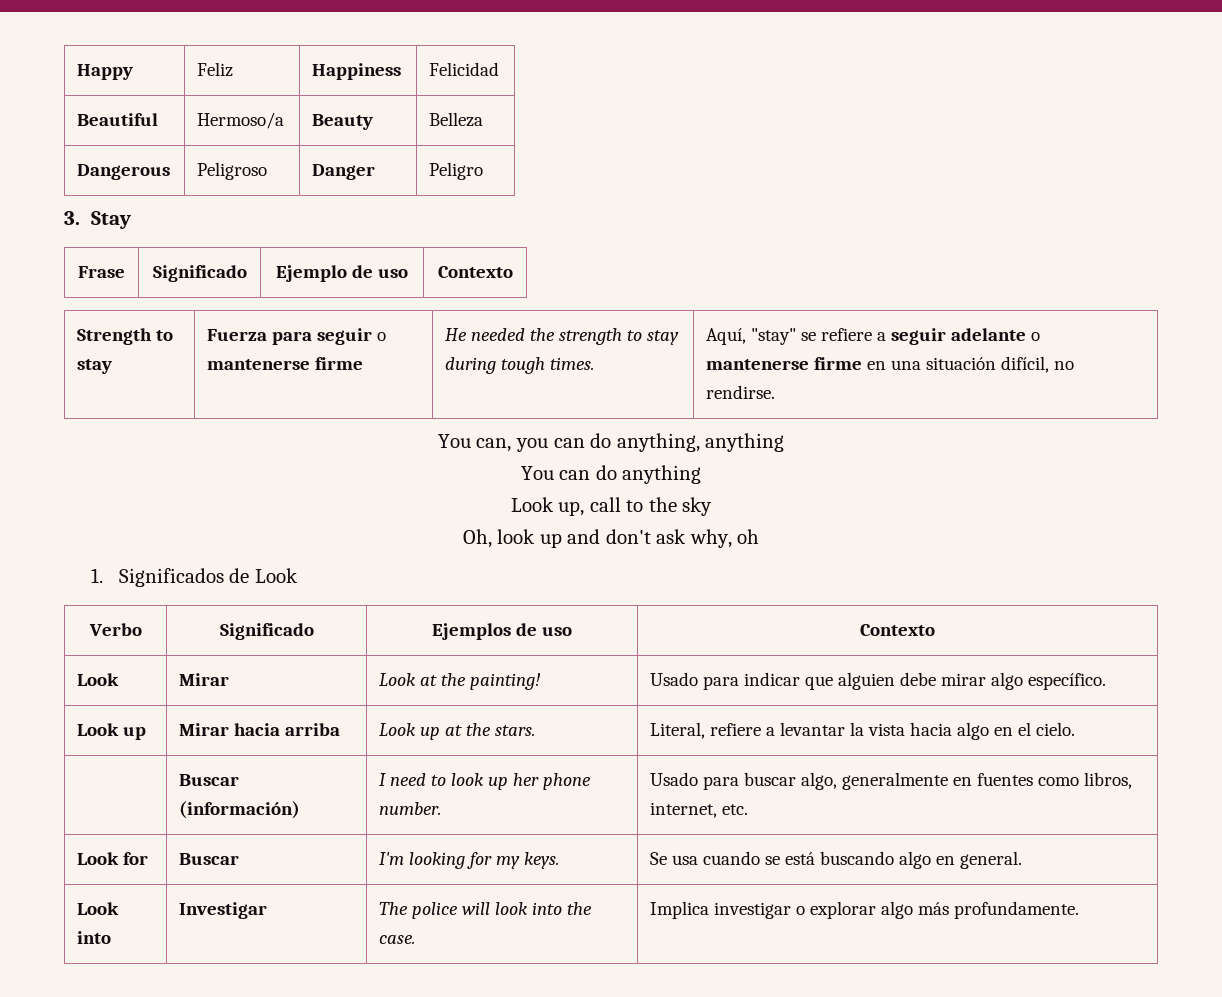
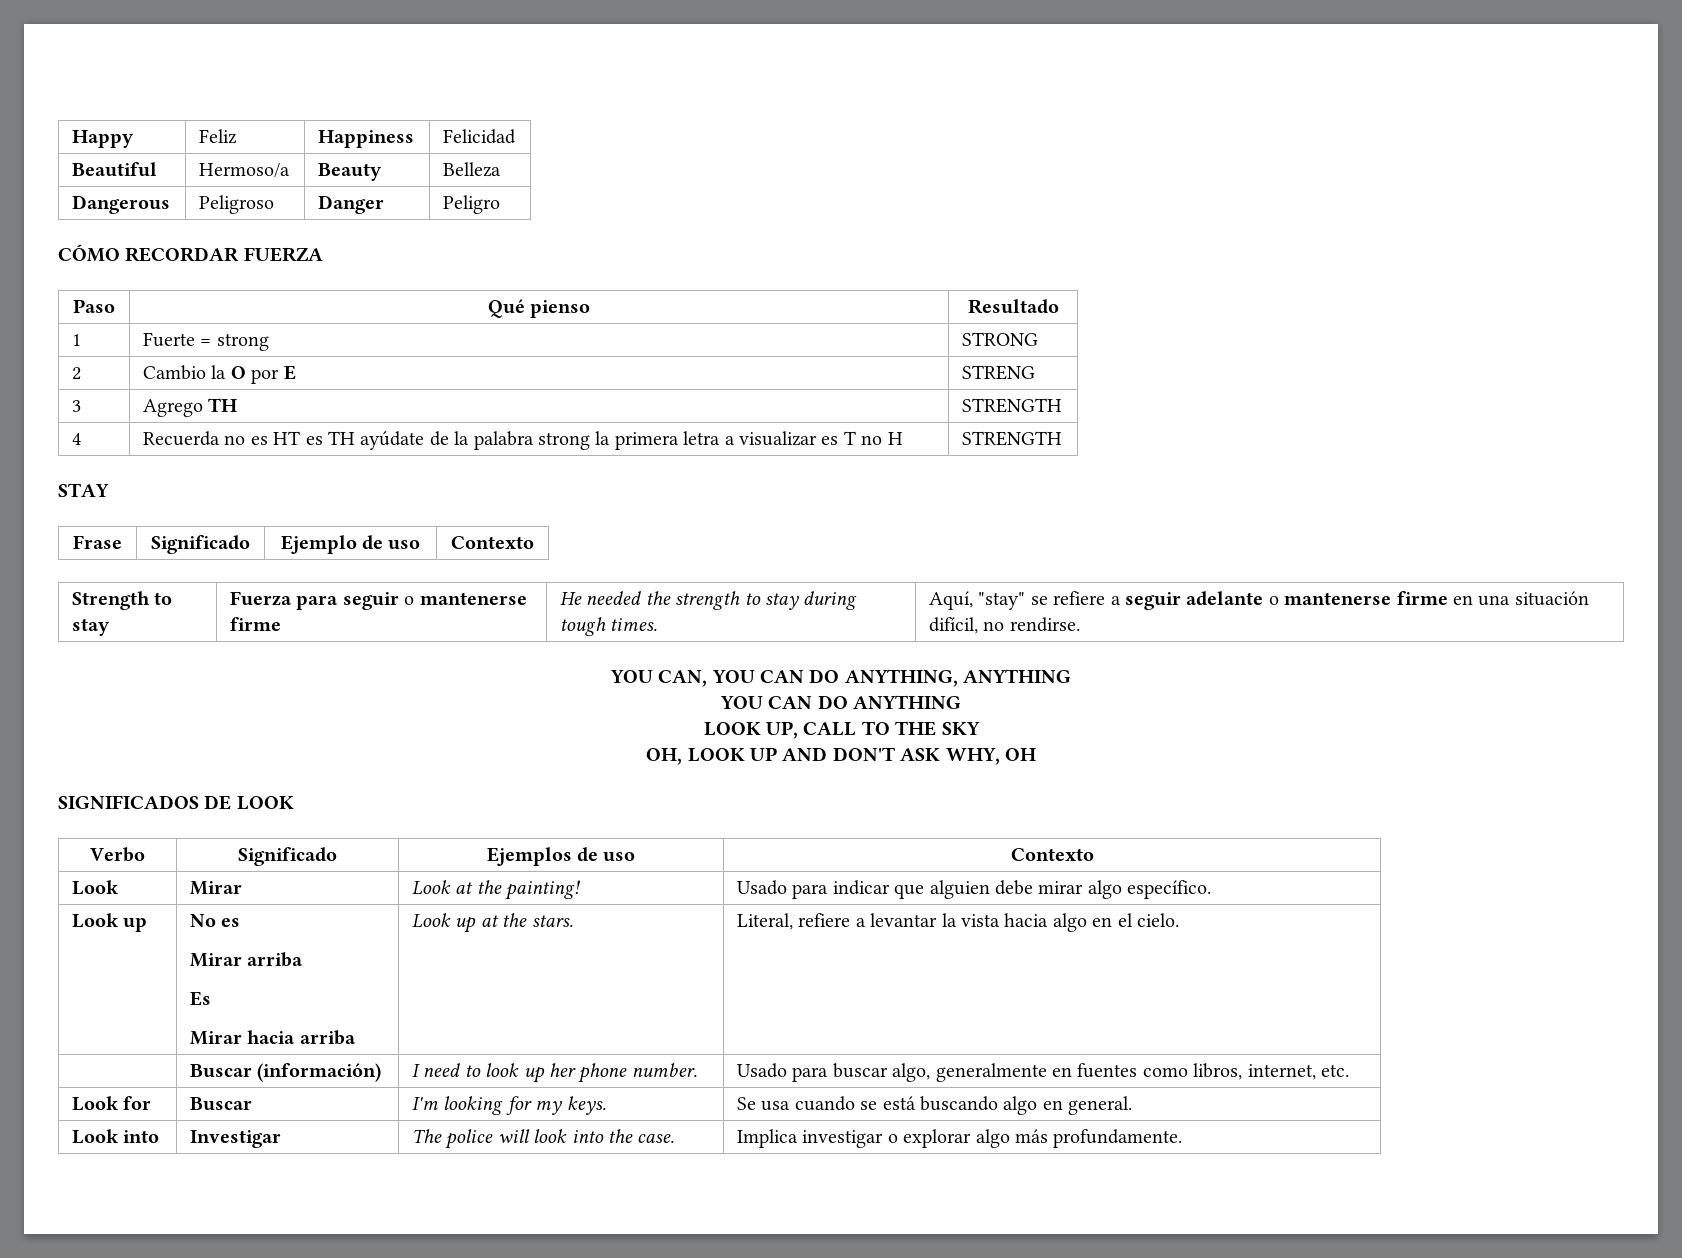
- 3. Stay
+ CÓMO RECORDAR FUERZA
+ Paso | Qué pienso | Resultado
+ 1 | Fuerte = strong | STRONG
+ 2 | Cambio la O por E | STRENG
+ 3 | Agrego TH | STRENGTH
+ 4 | Recuerda no es HT es TH ayúdate de la palabra strong la primera letra a visualizar es T no H | STRENGTH
+ STAY
- You can, you can do anything, anything
- You can do anything
- Look up, call to the sky
- Oh, look up and don't ask why, oh
- 1. Significados de Look
+ YOU CAN, YOU CAN DO ANYTHING, ANYTHING
+ YOU CAN DO ANYTHING
+ LOOK UP, CALL TO THE SKY
+ OH, LOOK UP AND DON'T ASK WHY, OH
+ SIGNIFICADOS DE LOOK
- Look up | Mirar hacia arriba | Look up at the stars. | Literal, refiere a levantar la vista hacia algo en el cielo.
+ Look up | No es
+ Mirar arriba
+ Es
+ Mirar hacia arriba | Look up at the stars. | Literal, refiere a levantar la vista hacia algo en el cielo.

